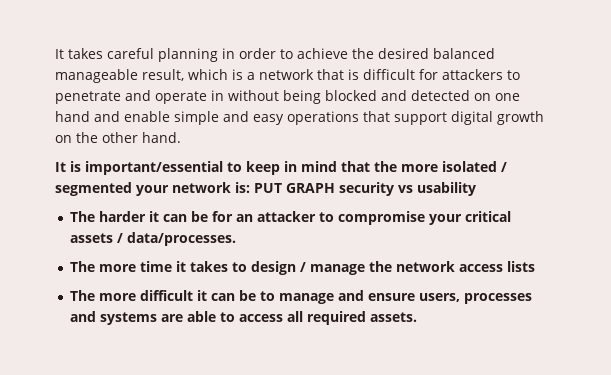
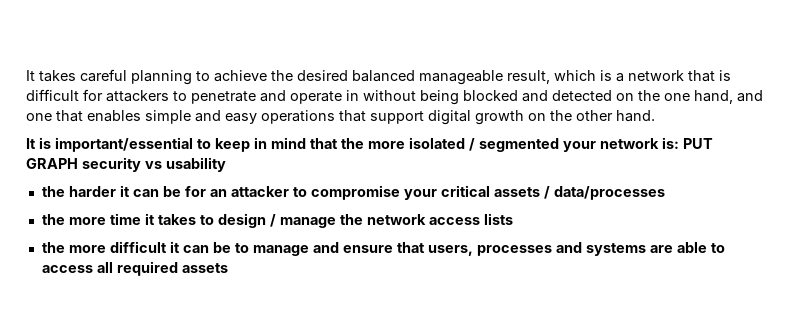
- It takes careful planning in order to achieve the desired balanced manageable result, which is a network that is difficult for attackers to penetrate and operate in without being blocked and detected on one hand and enable simple and easy operations that support digital growth on the other hand.
+ It takes careful planning to achieve the desired balanced manageable result, which is a network that is difficult for attackers to penetrate and operate in without being blocked and detected on the one hand, and one that enables simple and easy operations that support digital growth on the other hand.
- The harder it can be for an attacker to compromise your critical assets / data/processes.
- The more time it takes to design / manage the network access lists
+ the harder it can be for an attacker to compromise your critical assets / data/processes
+ the more time it takes to design / manage the network access lists
- The more difficult it can be to manage and ensure users, processes and systems are able to access all required assets.
+ the more difficult it can be to manage and ensure that users, processes and systems are able to access all required assets

